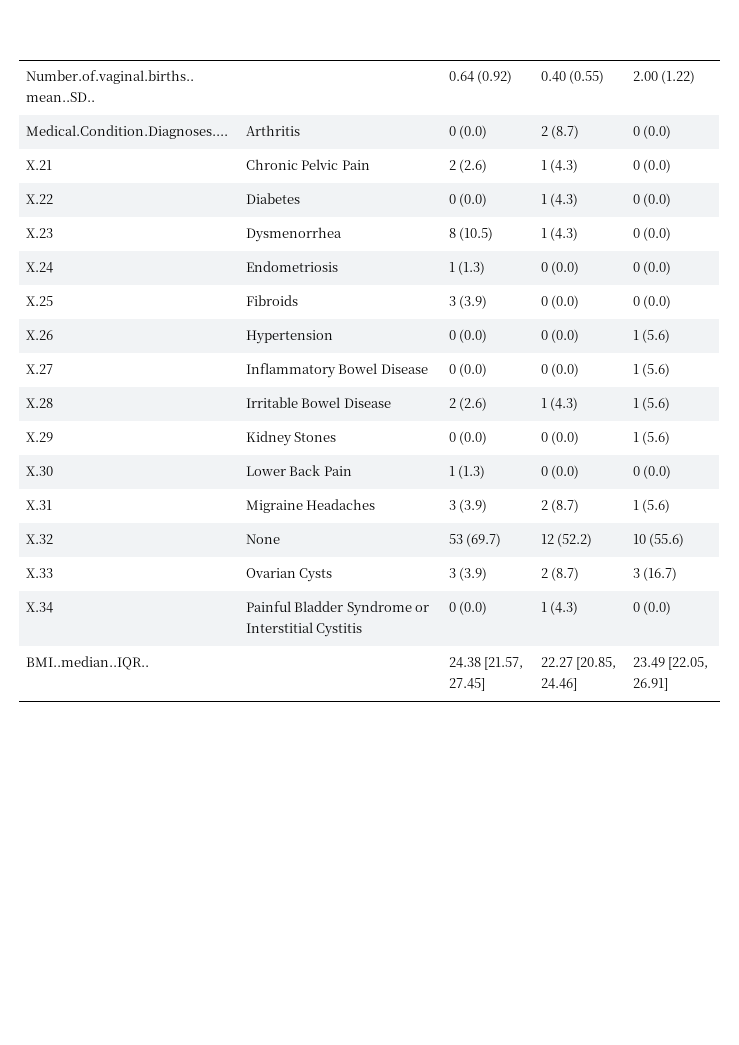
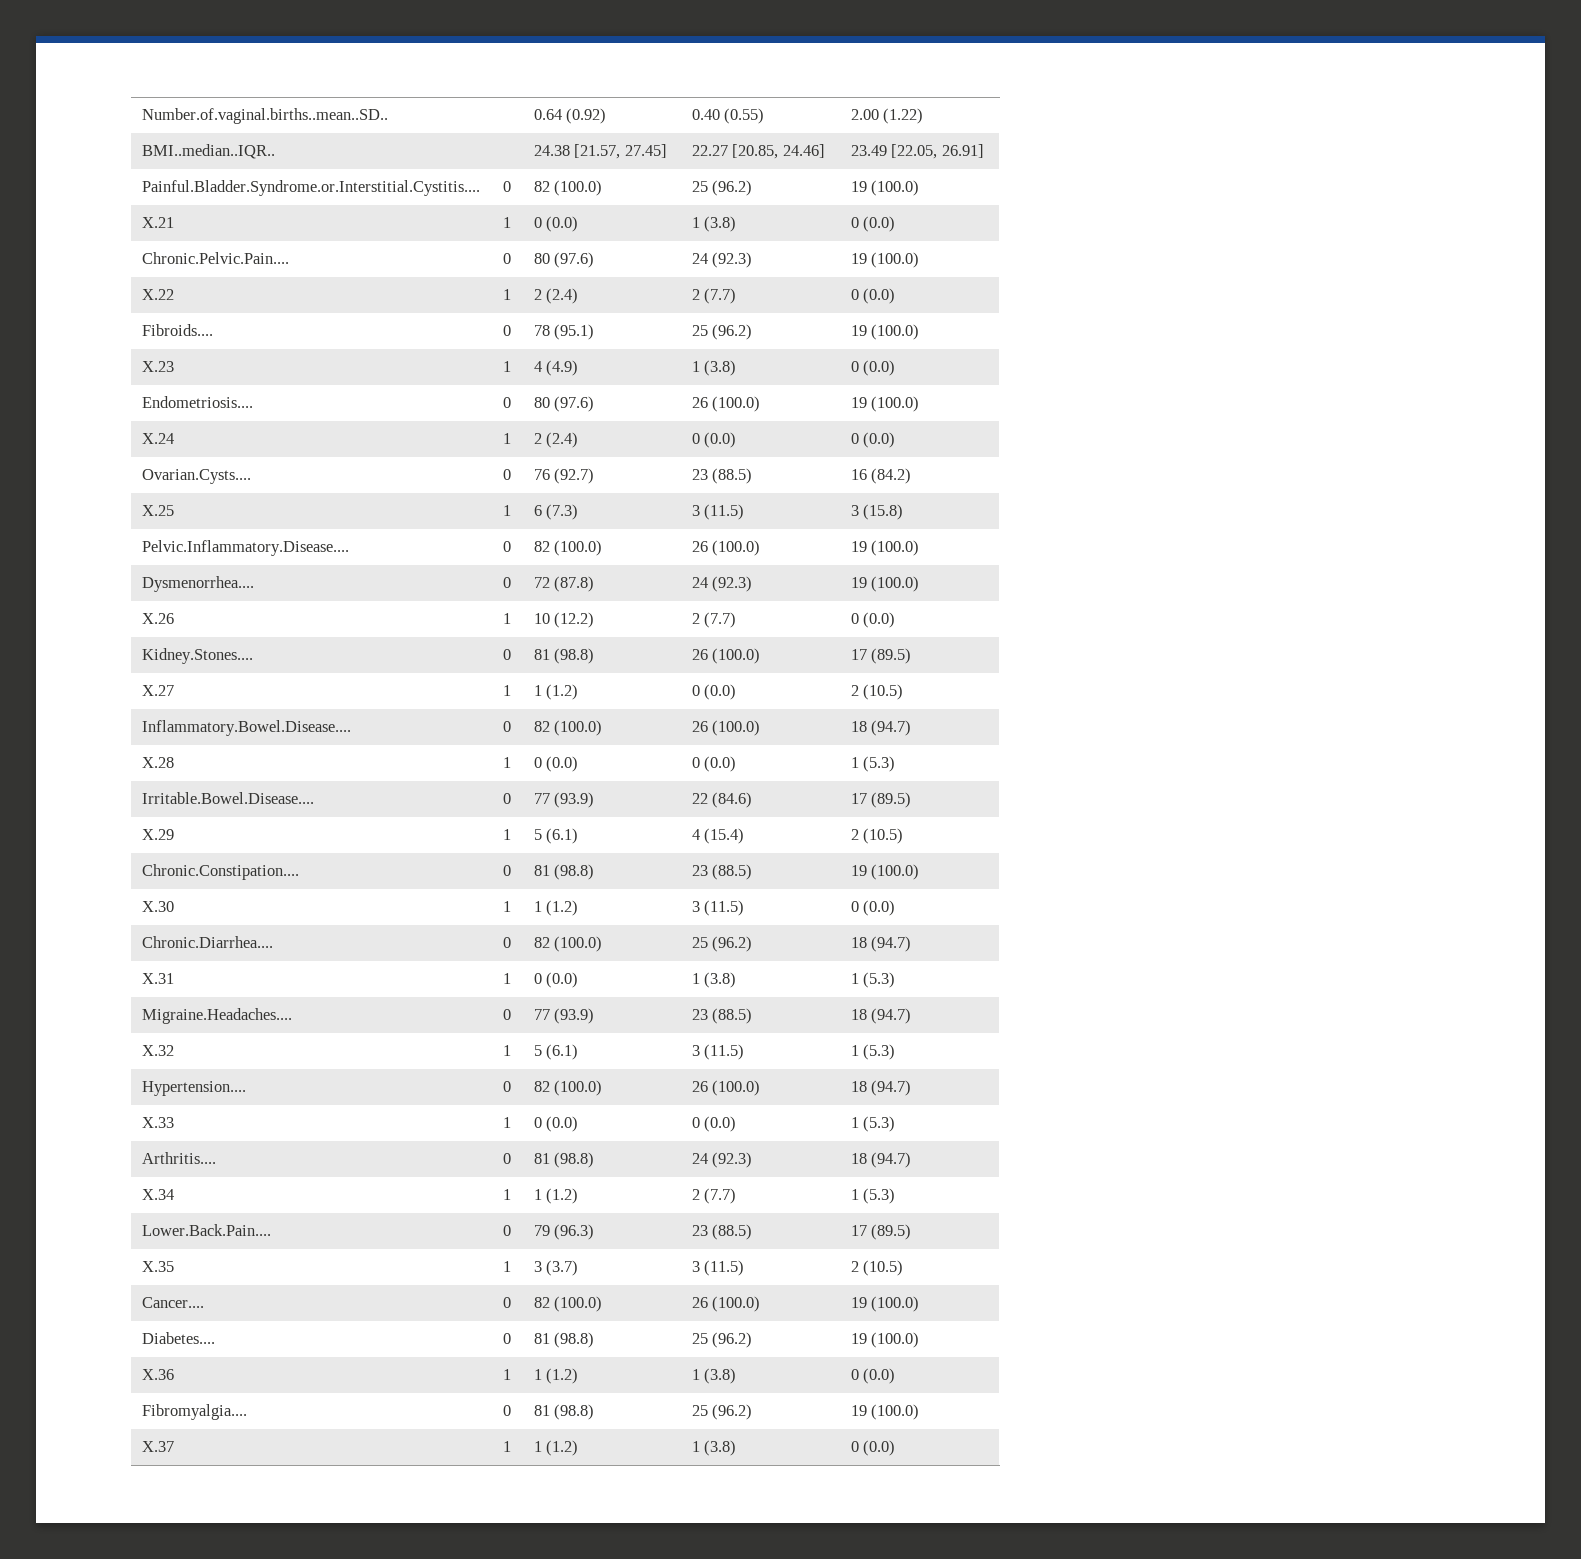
- Medical.Condition.Diagnoses.... | Arthritis | 0 (0.0) | 2 (8.7) | 0 (0.0)
- X.21 | Chronic Pelvic Pain | 2 (2.6) | 1 (4.3) | 0 (0.0)
- X.22 | Diabetes | 0 (0.0) | 1 (4.3) | 0 (0.0)
- X.23 | Dysmenorrhea | 8 (10.5) | 1 (4.3) | 0 (0.0)
- X.24 | Endometriosis | 1 (1.3) | 0 (0.0) | 0 (0.0)
- X.25 | Fibroids | 3 (3.9) | 0 (0.0) | 0 (0.0)
- X.26 | Hypertension | 0 (0.0) | 0 (0.0) | 1 (5.6)
- X.27 | Inflammatory Bowel Disease | 0 (0.0) | 0 (0.0) | 1 (5.6)
- X.28 | Irritable Bowel Disease | 2 (2.6) | 1 (4.3) | 1 (5.6)
- X.29 | Kidney Stones | 0 (0.0) | 0 (0.0) | 1 (5.6)
- X.30 | Lower Back Pain | 1 (1.3) | 0 (0.0) | 0 (0.0)
- X.31 | Migraine Headaches | 3 (3.9) | 2 (8.7) | 1 (5.6)
- X.32 | None | 53 (69.7) | 12 (52.2) | 10 (55.6)
- X.33 | Ovarian Cysts | 3 (3.9) | 2 (8.7) | 3 (16.7)
- X.34 | Painful Bladder Syndrome or Interstitial Cystitis | 0 (0.0) | 1 (4.3) | 0 (0.0)
+ Painful.Bladder.Syndrome.or.Interstitial.Cystitis.... | 0 | 82 (100.0) | 25 (96.2) | 19 (100.0)
+ X.21 | 1 | 0 (0.0) | 1 (3.8) | 0 (0.0)
+ Chronic.Pelvic.Pain.... | 0 | 80 (97.6) | 24 (92.3) | 19 (100.0)
+ X.22 | 1 | 2 (2.4) | 2 (7.7) | 0 (0.0)
+ Fibroids.... | 0 | 78 (95.1) | 25 (96.2) | 19 (100.0)
+ X.23 | 1 | 4 (4.9) | 1 (3.8) | 0 (0.0)
+ Endometriosis.... | 0 | 80 (97.6) | 26 (100.0) | 19 (100.0)
+ X.24 | 1 | 2 (2.4) | 0 (0.0) | 0 (0.0)
+ Ovarian.Cysts.... | 0 | 76 (92.7) | 23 (88.5) | 16 (84.2)
+ X.25 | 1 | 6 (7.3) | 3 (11.5) | 3 (15.8)
+ Pelvic.Inflammatory.Disease.... | 0 | 82 (100.0) | 26 (100.0) | 19 (100.0)
+ Dysmenorrhea.... | 0 | 72 (87.8) | 24 (92.3) | 19 (100.0)
+ X.26 | 1 | 10 (12.2) | 2 (7.7) | 0 (0.0)
+ Kidney.Stones.... | 0 | 81 (98.8) | 26 (100.0) | 17 (89.5)
+ X.27 | 1 | 1 (1.2) | 0 (0.0) | 2 (10.5)
+ Inflammatory.Bowel.Disease.... | 0 | 82 (100.0) | 26 (100.0) | 18 (94.7)
+ X.28 | 1 | 0 (0.0) | 0 (0.0) | 1 (5.3)
+ Irritable.Bowel.Disease.... | 0 | 77 (93.9) | 22 (84.6) | 17 (89.5)
+ X.29 | 1 | 5 (6.1) | 4 (15.4) | 2 (10.5)
+ Chronic.Constipation.... | 0 | 81 (98.8) | 23 (88.5) | 19 (100.0)
+ X.30 | 1 | 1 (1.2) | 3 (11.5) | 0 (0.0)
+ Chronic.Diarrhea.... | 0 | 82 (100.0) | 25 (96.2) | 18 (94.7)
+ X.31 | 1 | 0 (0.0) | 1 (3.8) | 1 (5.3)
+ Migraine.Headaches.... | 0 | 77 (93.9) | 23 (88.5) | 18 (94.7)
+ X.32 | 1 | 5 (6.1) | 3 (11.5) | 1 (5.3)
+ Hypertension.... | 0 | 82 (100.0) | 26 (100.0) | 18 (94.7)
+ X.33 | 1 | 0 (0.0) | 0 (0.0) | 1 (5.3)
+ Arthritis.... | 0 | 81 (98.8) | 24 (92.3) | 18 (94.7)
+ X.34 | 1 | 1 (1.2) | 2 (7.7) | 1 (5.3)
+ Lower.Back.Pain.... | 0 | 79 (96.3) | 23 (88.5) | 17 (89.5)
+ X.35 | 1 | 3 (3.7) | 3 (11.5) | 2 (10.5)
+ Cancer.... | 0 | 82 (100.0) | 26 (100.0) | 19 (100.0)
+ Diabetes.... | 0 | 81 (98.8) | 25 (96.2) | 19 (100.0)
+ X.36 | 1 | 1 (1.2) | 1 (3.8) | 0 (0.0)
+ Fibromyalgia.... | 0 | 81 (98.8) | 25 (96.2) | 19 (100.0)
+ X.37 | 1 | 1 (1.2) | 1 (3.8) | 0 (0.0)

